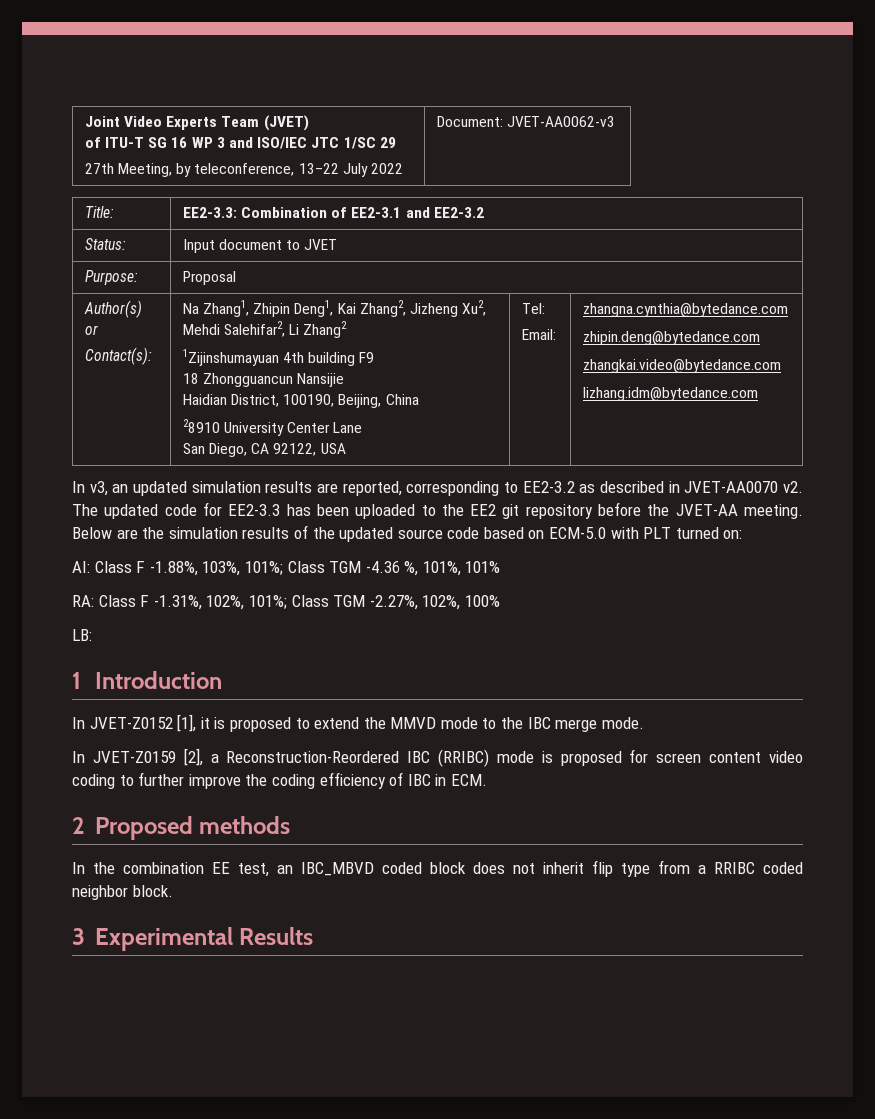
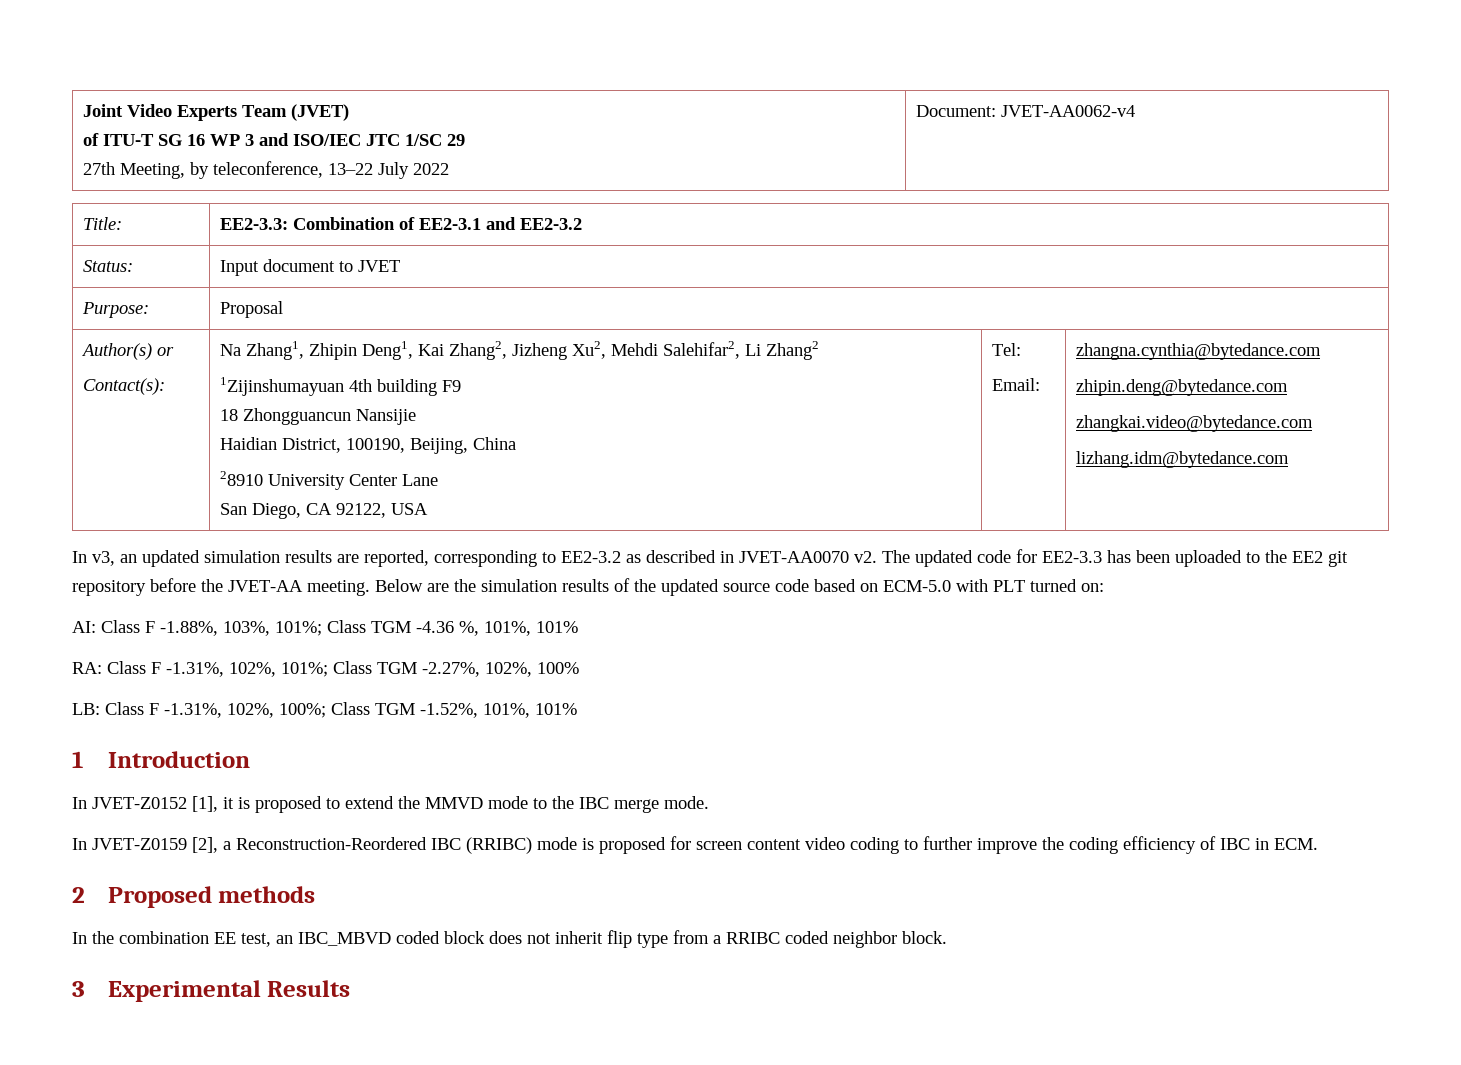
  Joint Video Experts Team (JVET)
  of ITU-T SG 16 WP 3 and ISO/IEC JTC 1/SC 29
- 27th Meeting, by teleconference, 13–22 July 2022 | Document: JVET-AA0062-v3
+ 27th Meeting, by teleconference, 13–22 July 2022 | Document: JVET-AA0062-v4
- LB:
+ LB: Class F -1.31%, 102%, 100%; Class TGM -1.52%, 101%, 101%

